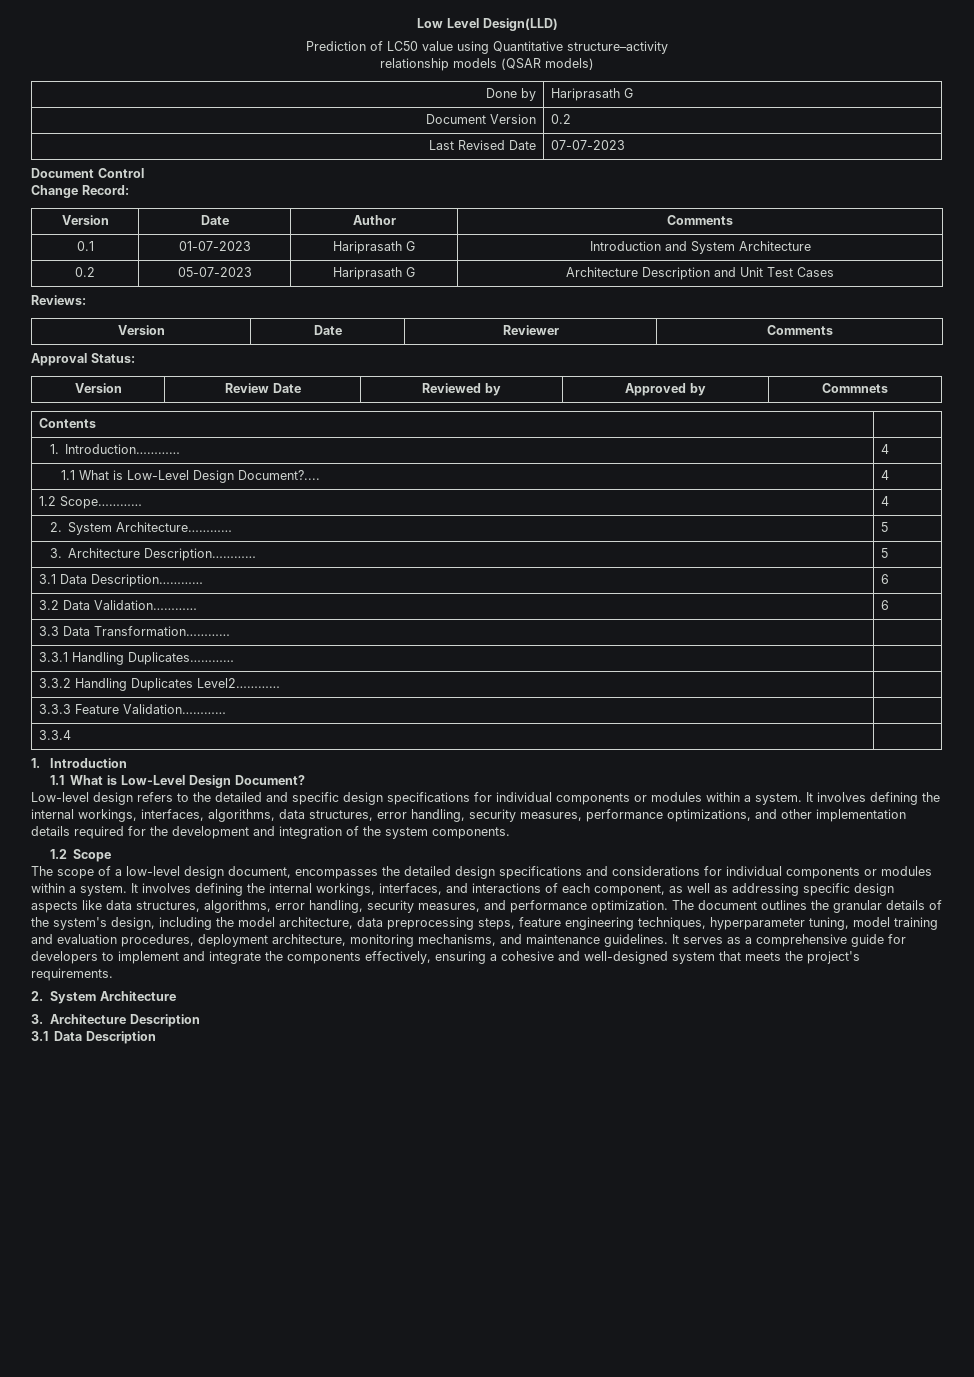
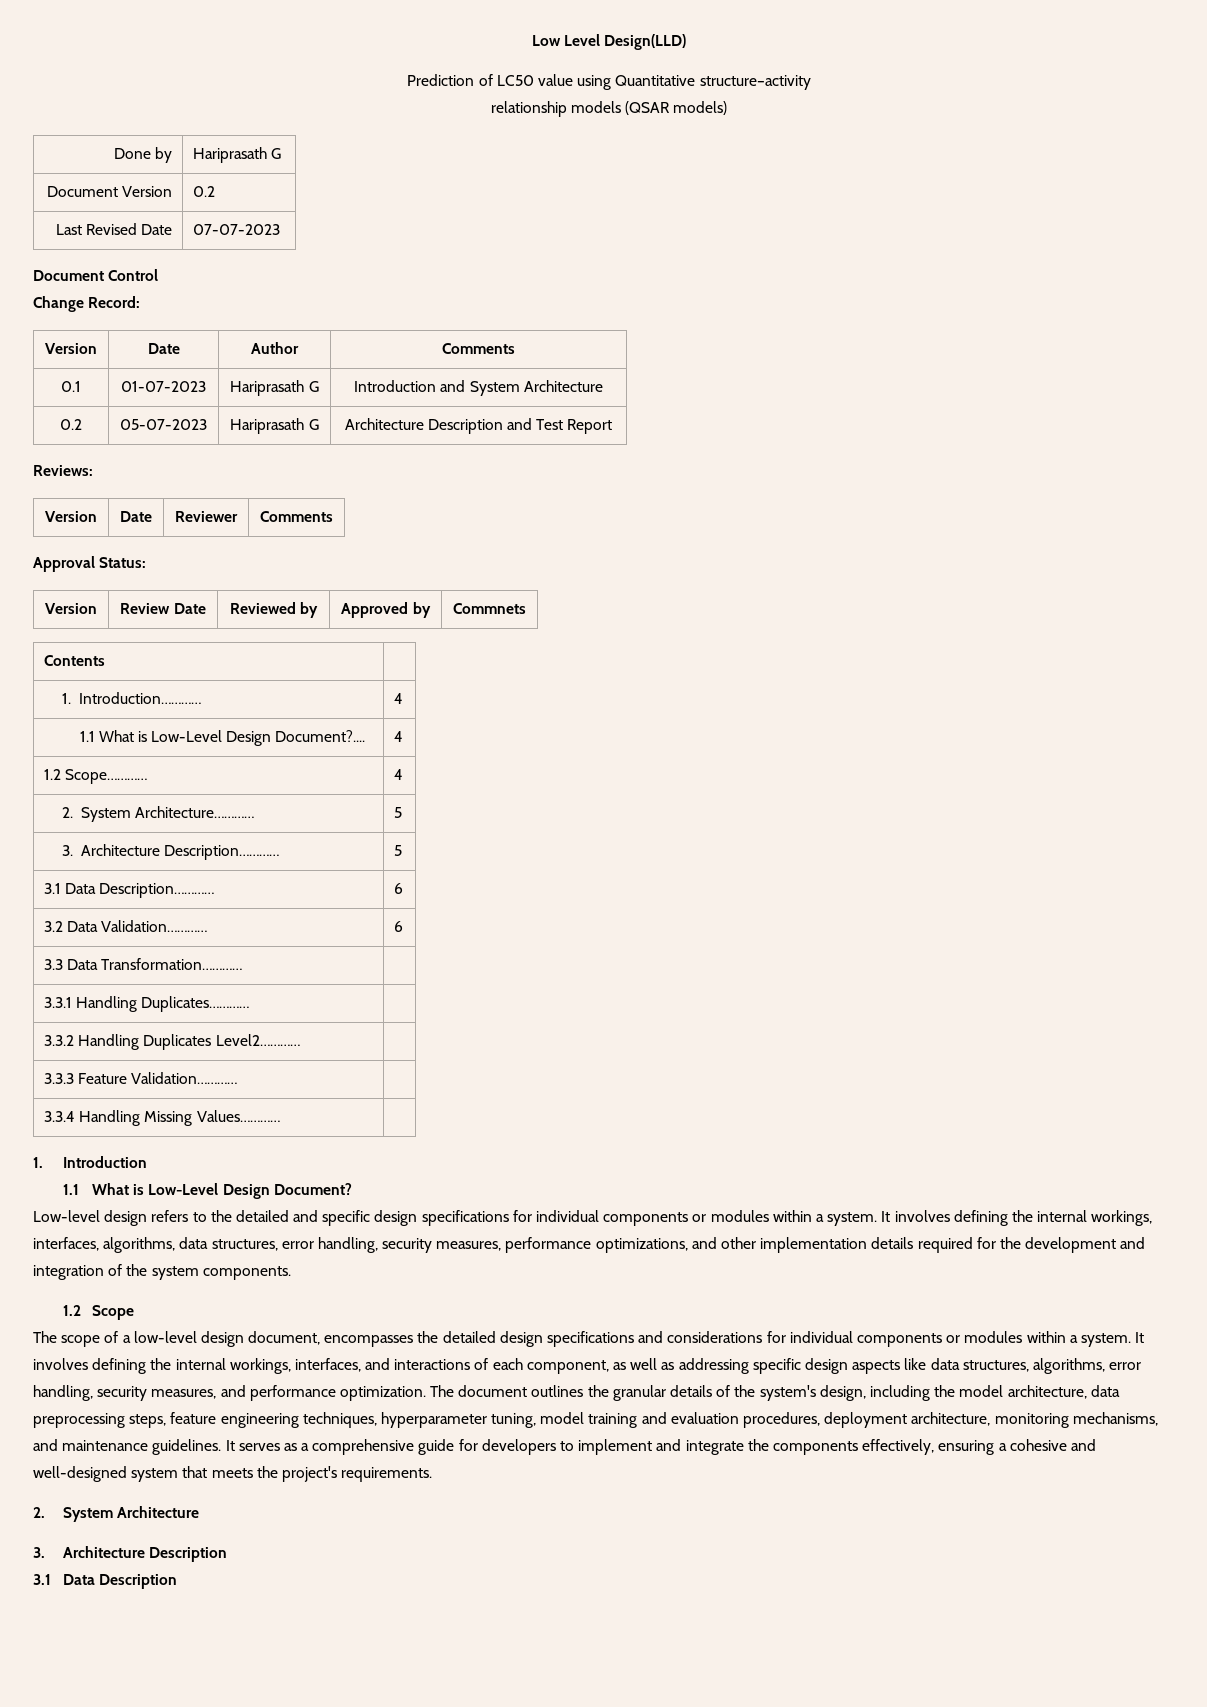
- 0.2 | 05-07-2023 | Hariprasath G | Architecture Description and Unit Test Cases
+ 0.2 | 05-07-2023 | Hariprasath G | Architecture Description and Test Report
- 3.3.4 |
+ 3.3.4 Handling Missing Values………… |

